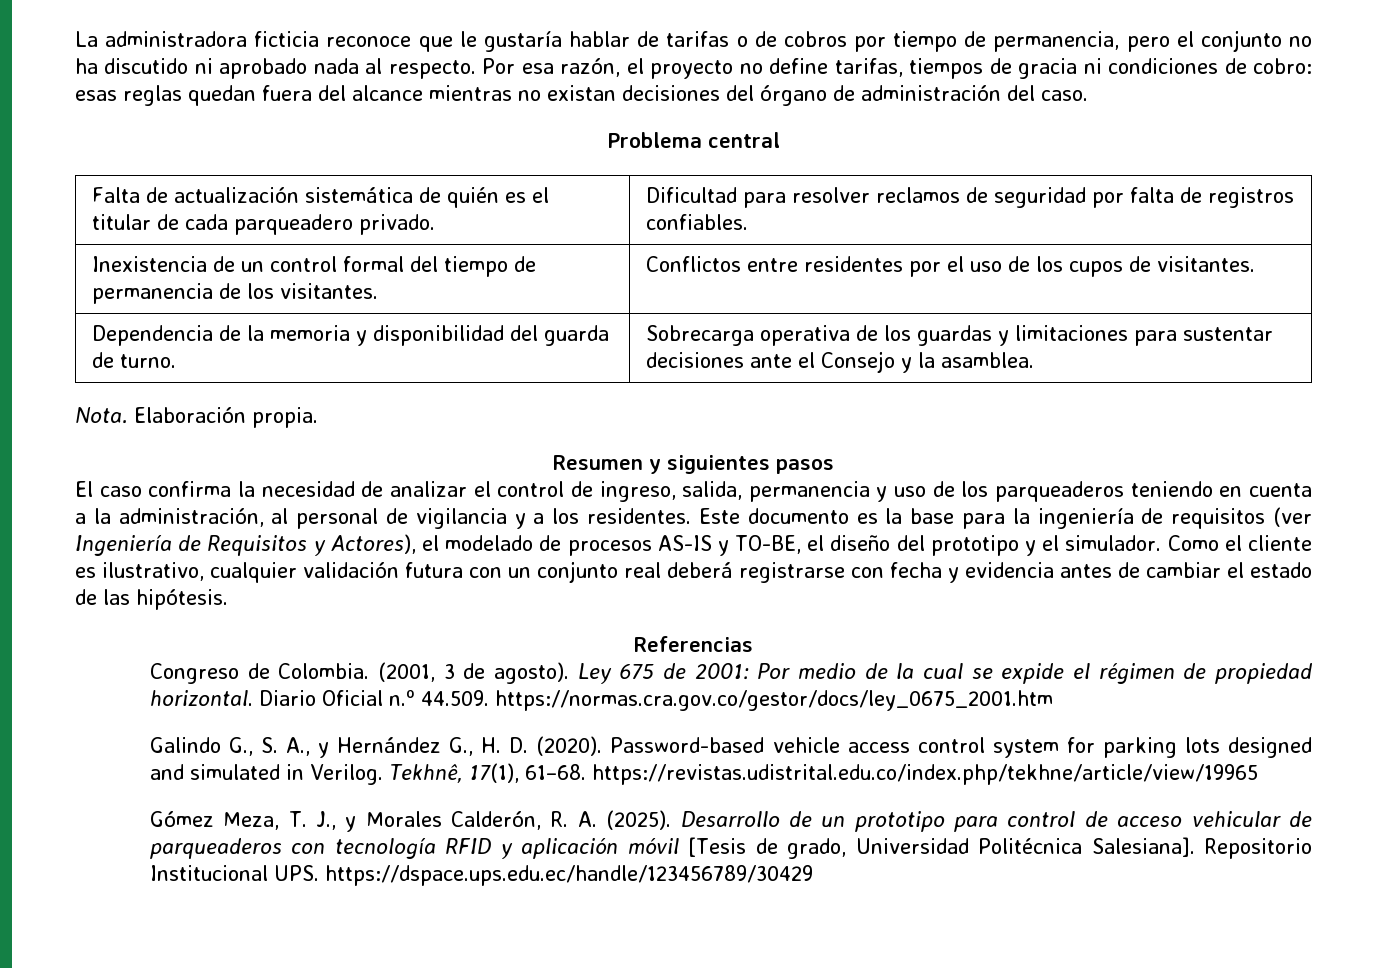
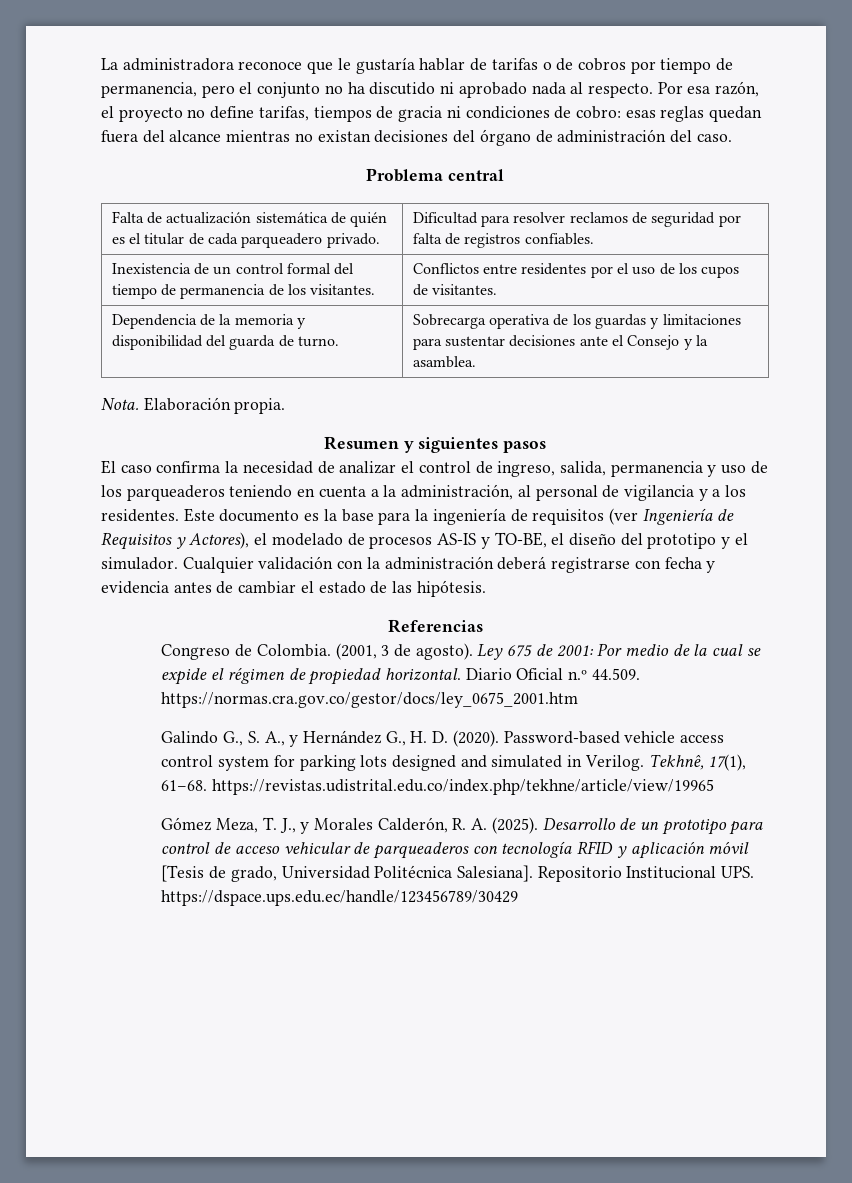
- La administradora ficticia reconoce que le gustaría hablar de tarifas o de cobros por tiempo de permanencia, pero el conjunto no ha discutido ni aprobado nada al respecto.
+ La administradora reconoce que le gustaría hablar de tarifas o de cobros por tiempo de permanencia, pero el conjunto no ha discutido ni aprobado nada al respecto.
- Como el cliente es ilustrativo, cualquier validación futura con un conjunto real deberá registrarse con fecha y evidencia antes de cambiar el estado de las hipótesis.
+ Cualquier validación con la administración deberá registrarse con fecha y evidencia antes de cambiar el estado de las hipótesis.

